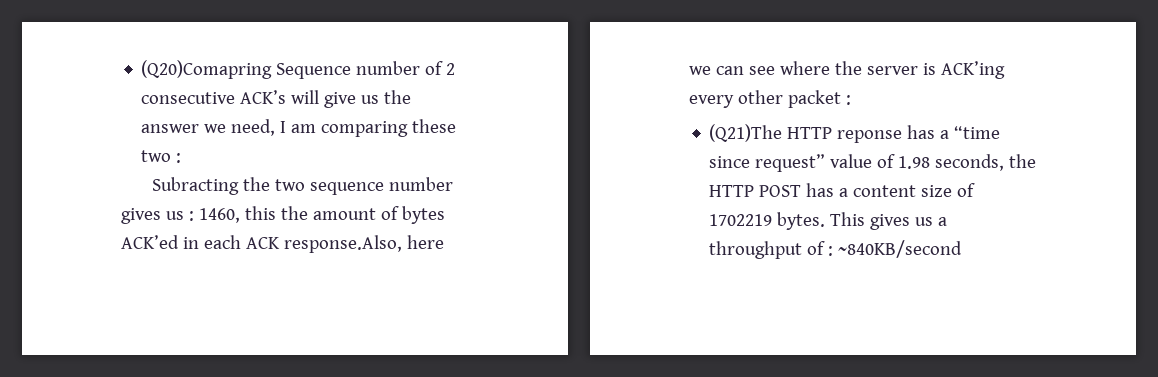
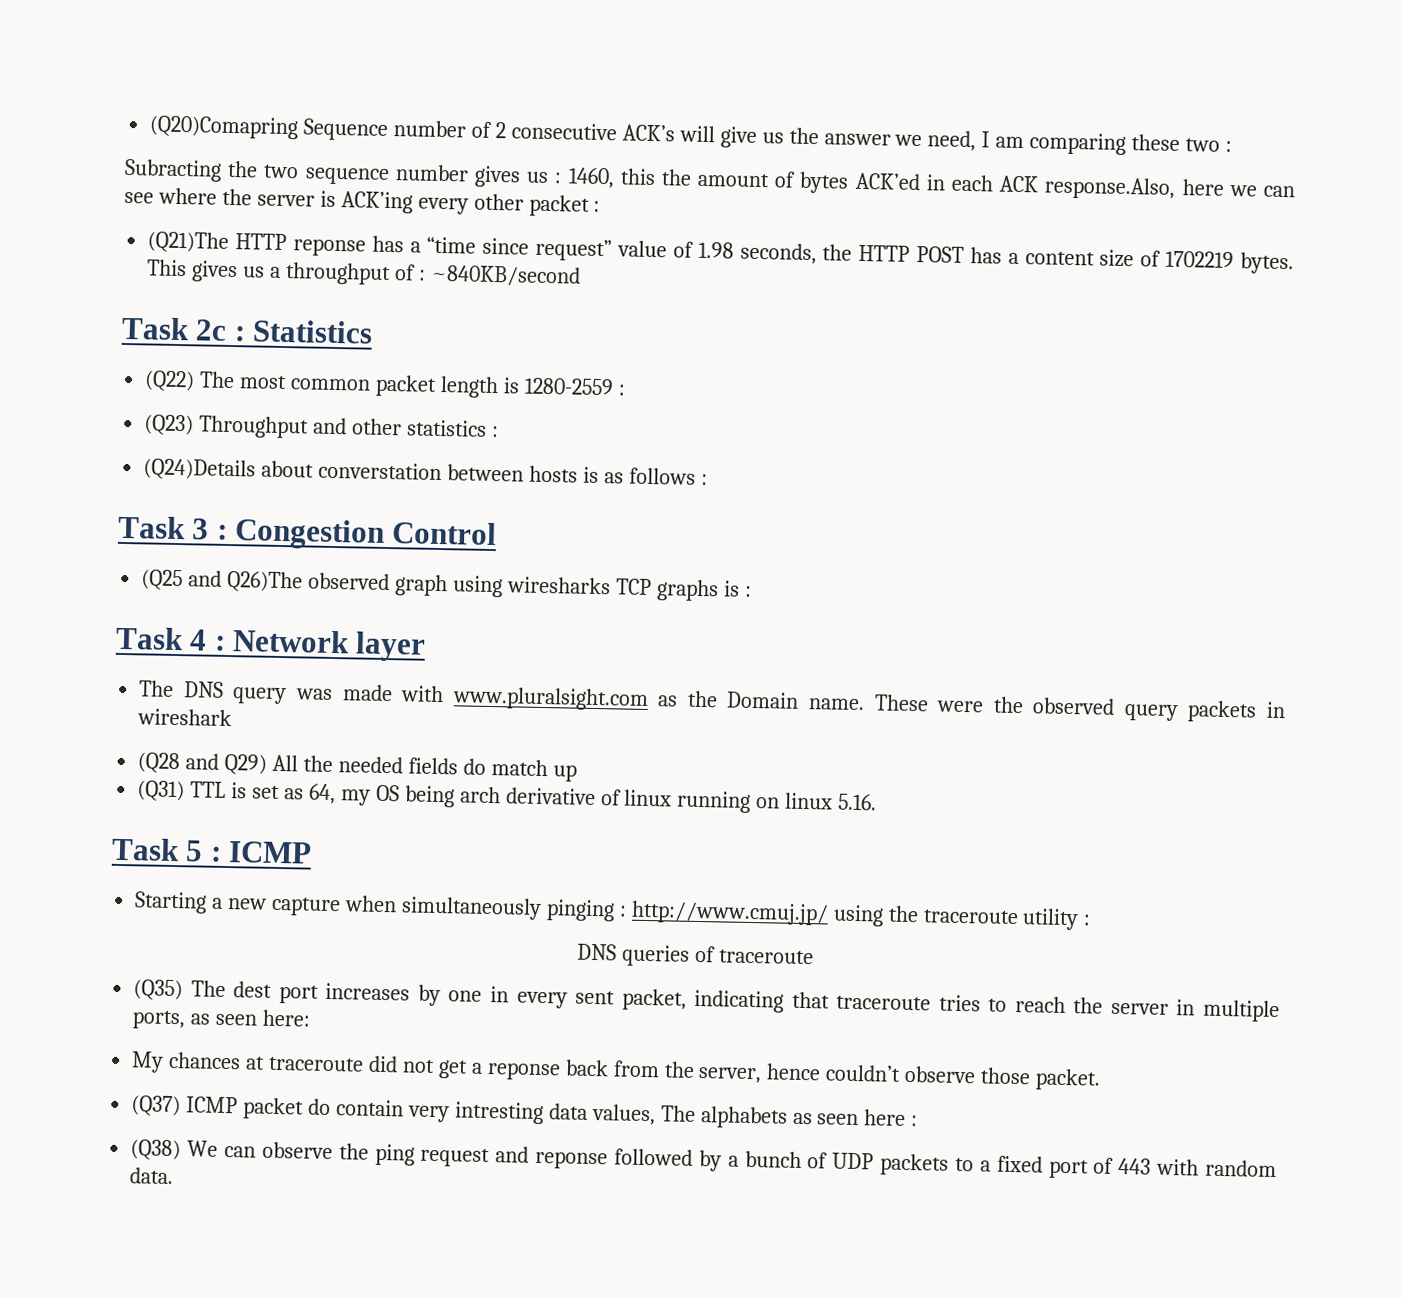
+ Task 2c : Statistics
+ (Q22) The most common packet length is 1280-2559 :
+ (Q23) Throughput and other statistics :
+ (Q24)Details about converstation between hosts is as follows :
+ Task 3 : Congestion Control
+ (Q25 and Q26)The observed graph using wiresharks TCP graphs is :
+ Task 4 : Network layer
+ The DNS query was made with www.pluralsight.com as the Domain name. These were the observed query packets in wireshark
+ (Q28 and Q29) All the needed fields do match up
+ (Q31) TTL is set as 64, my OS being arch derivative of linux running on linux 5.16.
+ Task 5 : ICMP
+ Starting a new capture when simultaneously pinging : http://www.cmuj.jp/ using the traceroute utility :
+ DNS queries of traceroute
+ (Q35) The dest port increases by one in every sent packet, indicating that traceroute tries to reach the server in multiple ports, as seen here:
+ My chances at traceroute did not get a reponse back from the server, hence couldn’t observe those packet.
+ (Q37) ICMP packet do contain very intresting data values, The alphabets as seen here :
+ (Q38) We can observe the ping request and reponse followed by a bunch of UDP packets to a fixed port of 443 with random data.

